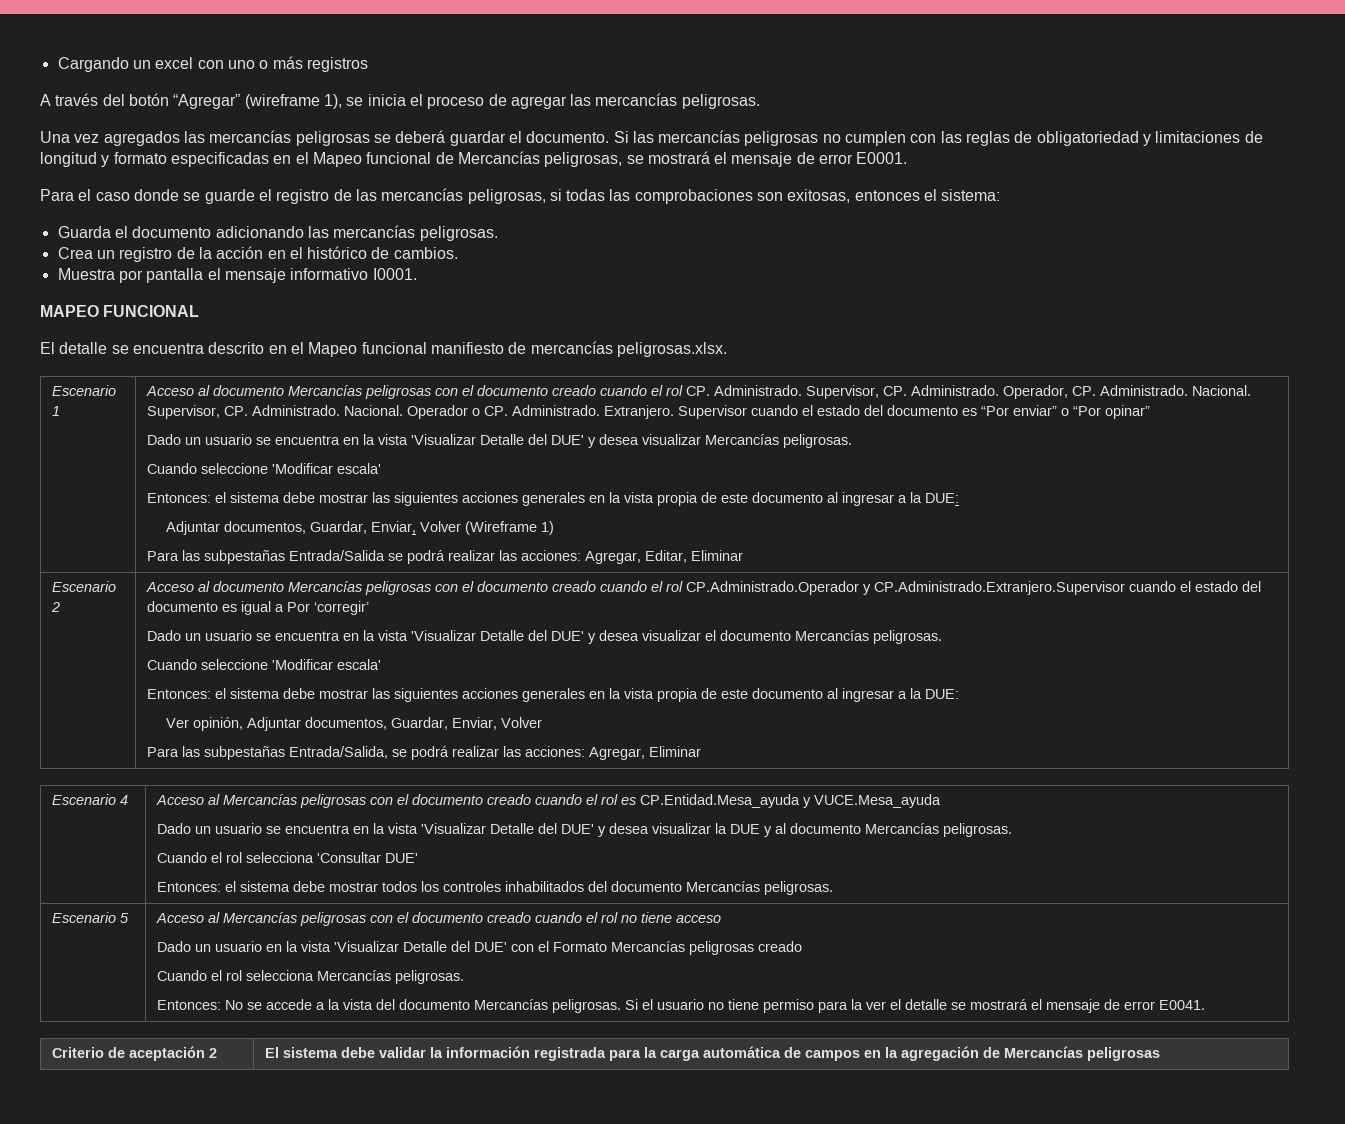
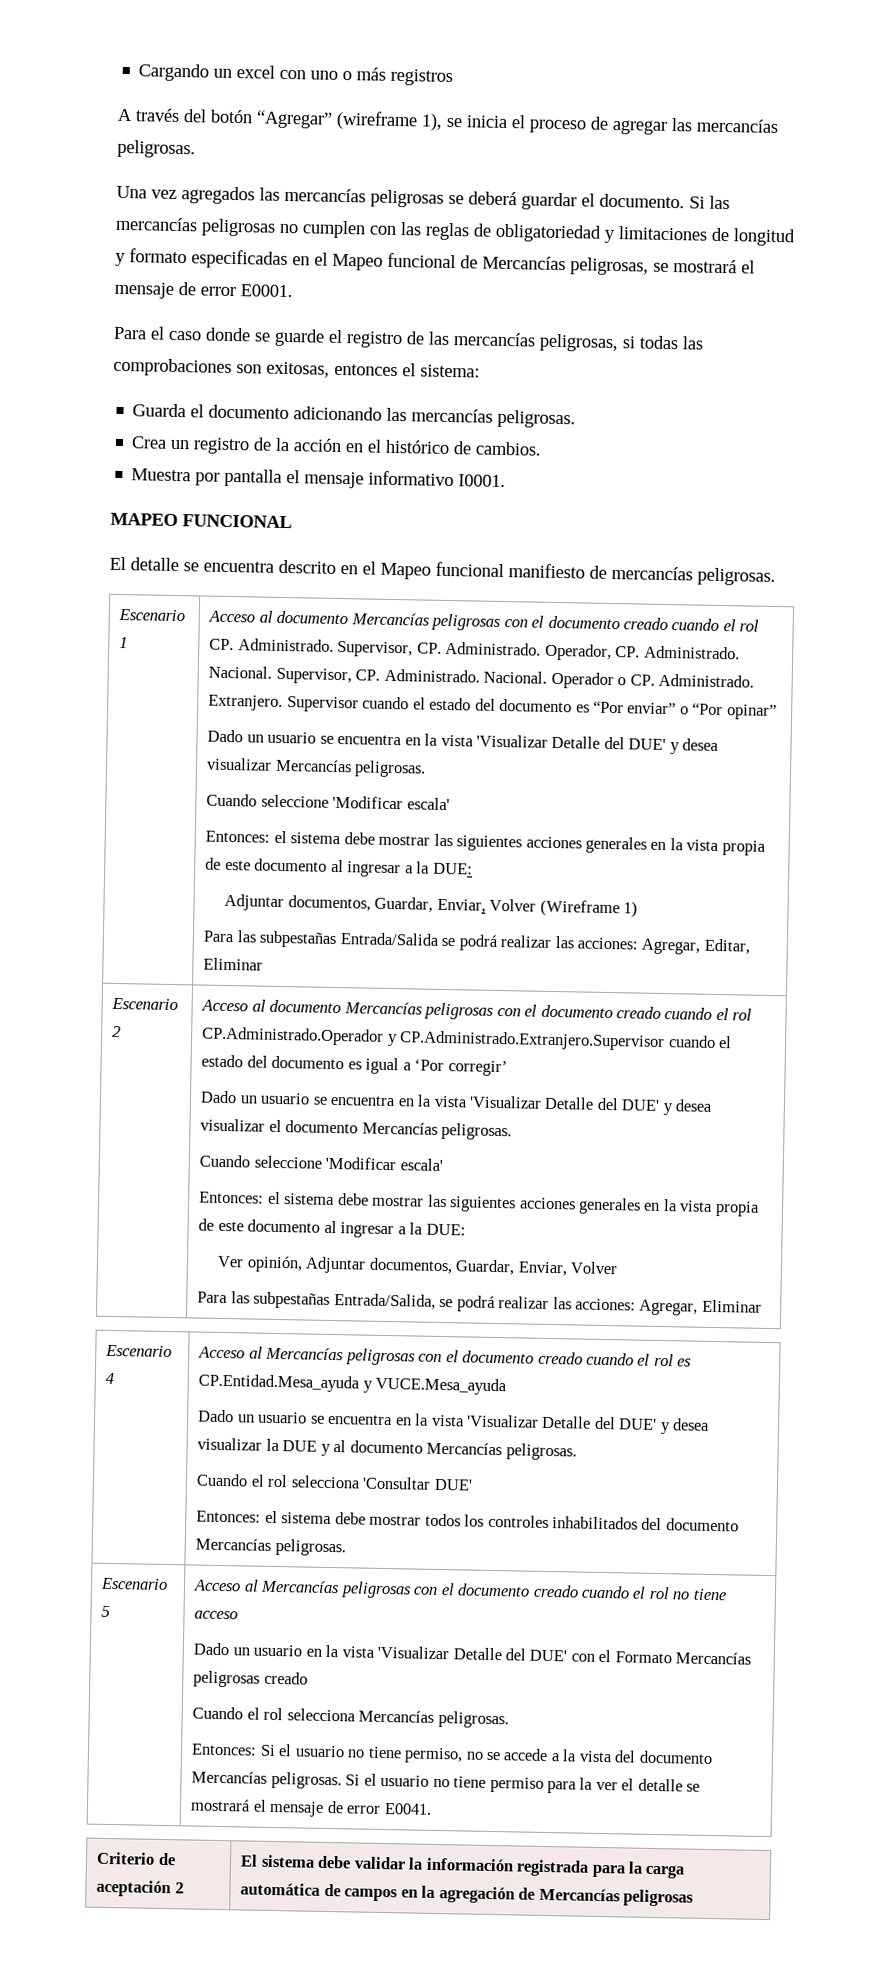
- El detalle se encuentra descrito en el Mapeo funcional manifiesto de mercancías peligrosas.xlsx.
+ El detalle se encuentra descrito en el Mapeo funcional manifiesto de mercancías peligrosas.
- Acceso al documento Mercancías peligrosas con el documento creado cuando el rol CP.Administrado.Operador y CP.Administrado.Extranjero.Supervisor cuando el estado del documento es igual a Por ‘corregir’
+ Acceso al documento Mercancías peligrosas con el documento creado cuando el rol CP.Administrado.Operador y CP.Administrado.Extranjero.Supervisor cuando el estado del documento es igual a ‘Por corregir’
- Entonces: No se accede a la vista del documento Mercancías peligrosas.
+ Entonces: Si el usuario no tiene permiso, no se accede a la vista del documento Mercancías peligrosas.

